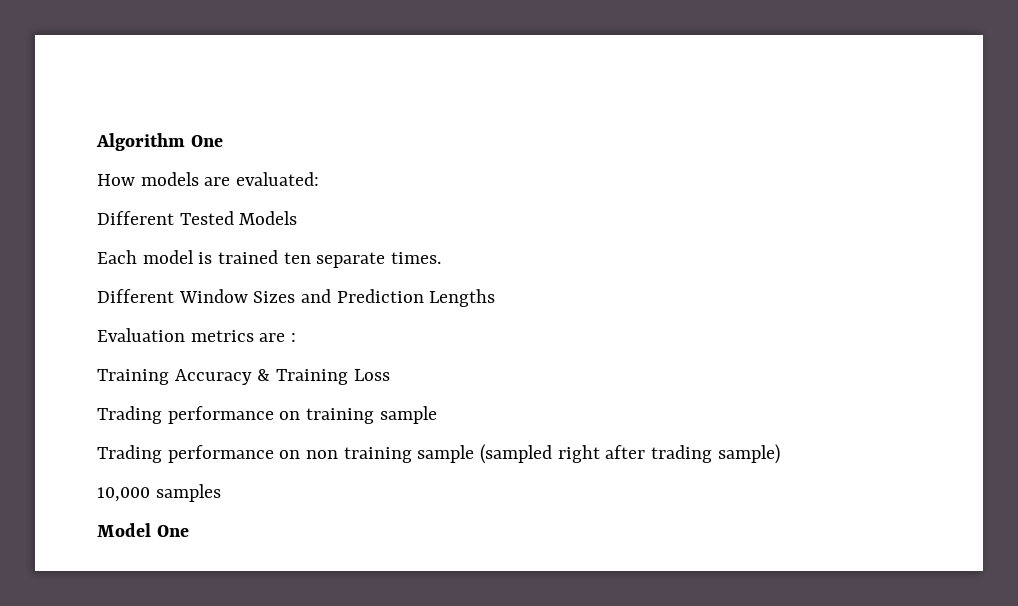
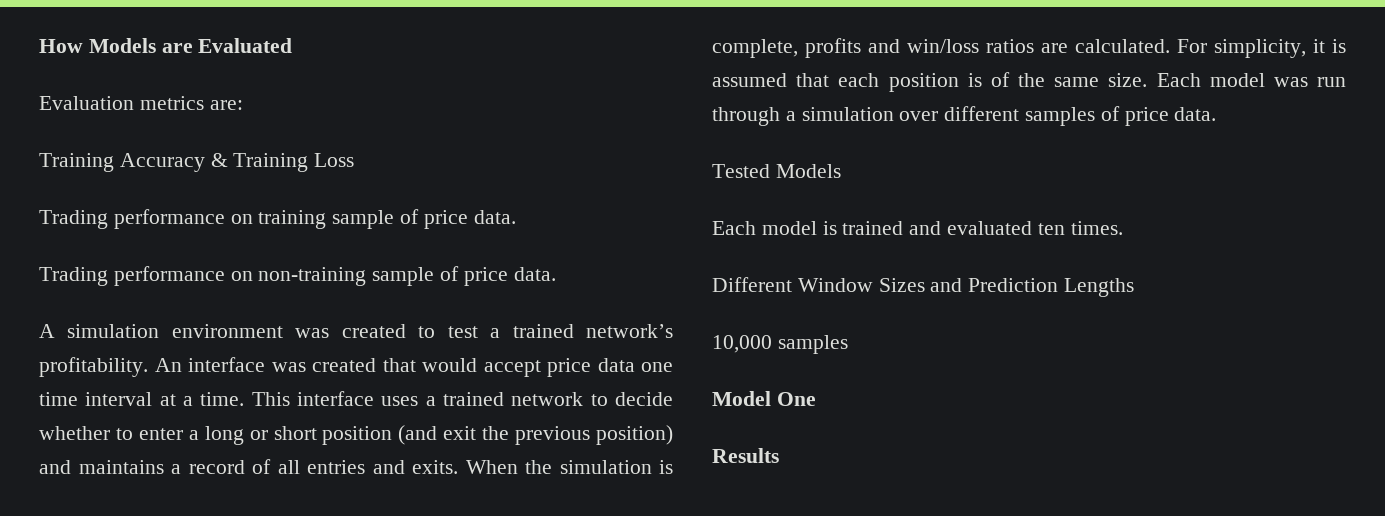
- Algorithm One
- How models are evaluated:
- Different Tested Models
- Each model is trained ten separate times.
- Different Window Sizes and Prediction Lengths
+ How Models are Evaluated
- Evaluation metrics are :
+ Evaluation metrics are:
- Trading performance on training sample
- Trading performance on non training sample (sampled right after trading sample)
+ Trading performance on training sample of price data.
+ Trading performance on non-training sample of price data.
+ A simulation environment was created to test a trained network’s profitability. An interface was created that would accept price data one time interval at a time. This interface uses a trained network to decide whether to enter a long or short position (and exit the previous position) and maintains a record of all entries and exits. When the simulation is complete, profits and win/loss ratios are calculated. For simplicity, it is assumed that each position is of the same size. Each model was run through a simulation over different samples of price data.
+ Tested Models
+ Each model is trained and evaluated ten times.
+ Different Window Sizes and Prediction Lengths
+ Results

